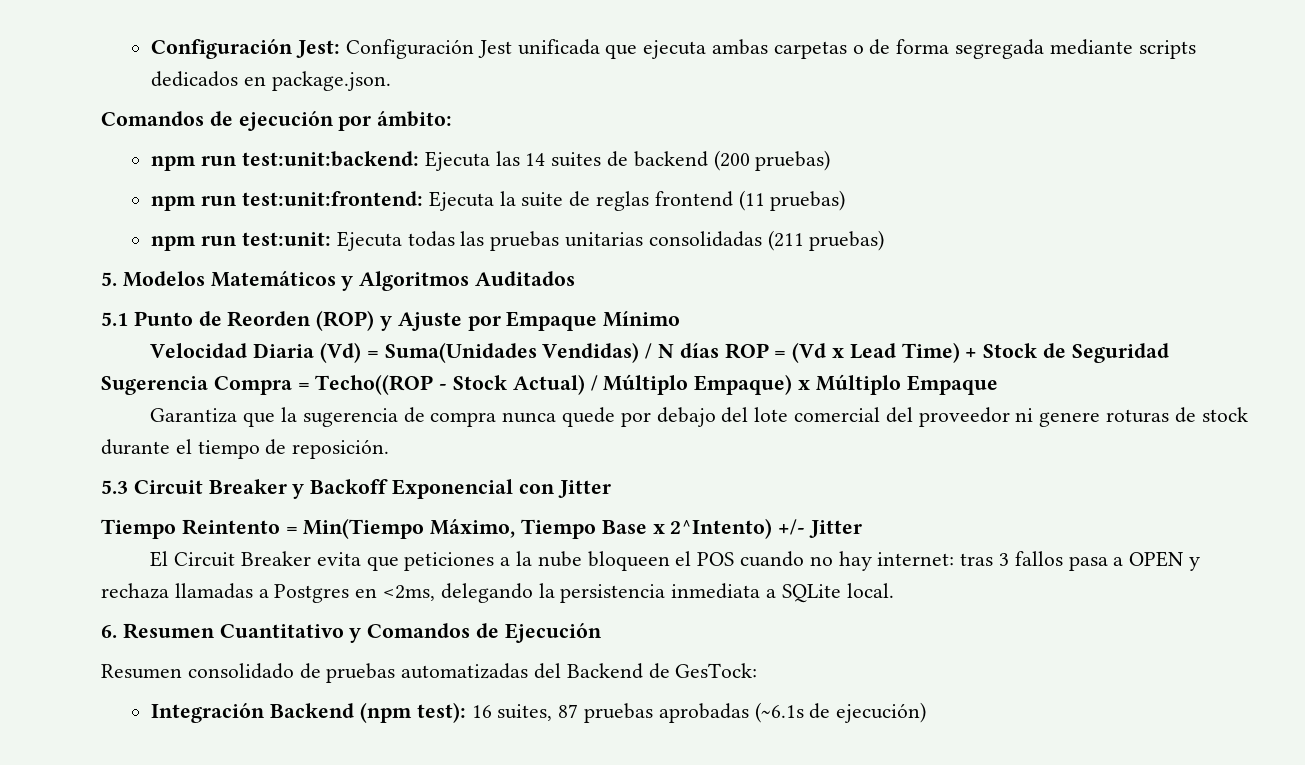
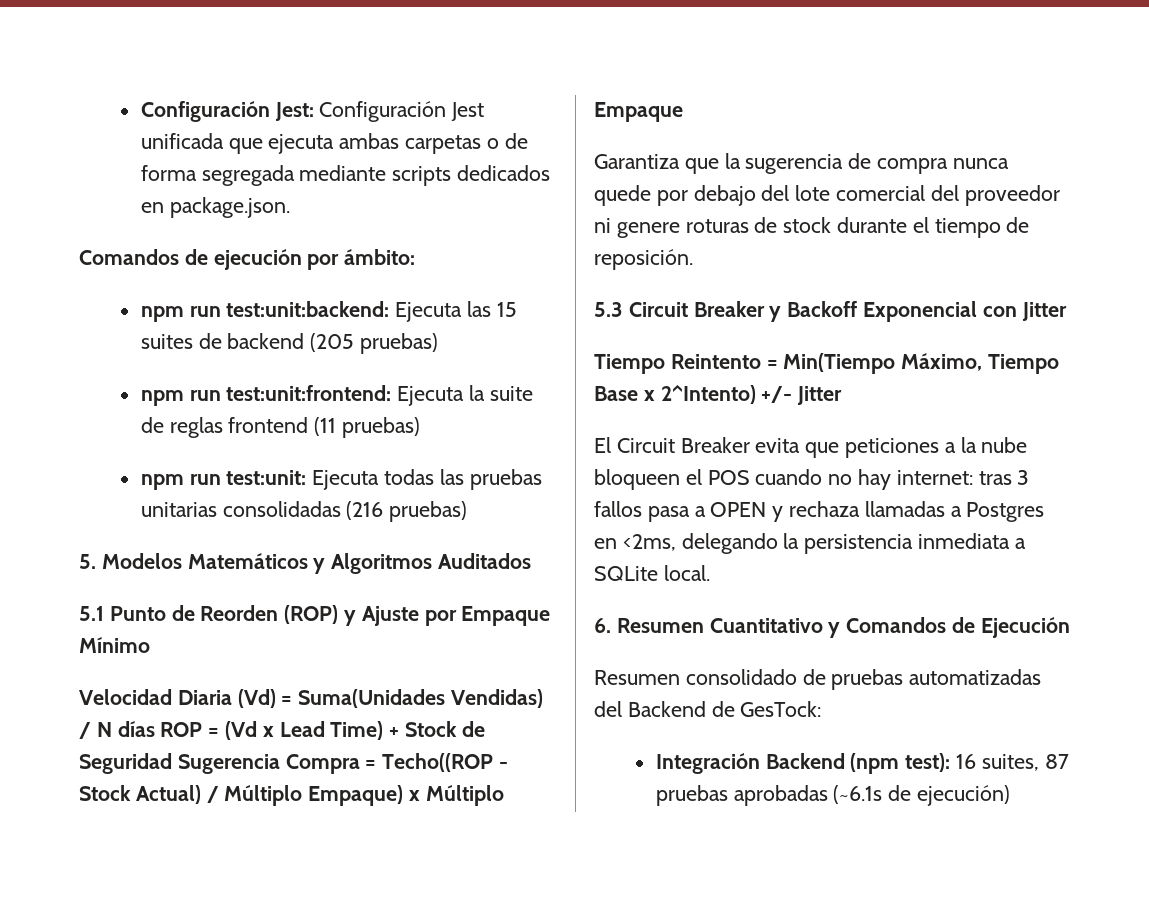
- npm run test:unit:backend: Ejecuta las 14 suites de backend (200 pruebas)
+ npm run test:unit:backend: Ejecuta las 15 suites de backend (205 pruebas)
- npm run test:unit: Ejecuta todas las pruebas unitarias consolidadas (211 pruebas)
+ npm run test:unit: Ejecuta todas las pruebas unitarias consolidadas (216 pruebas)

